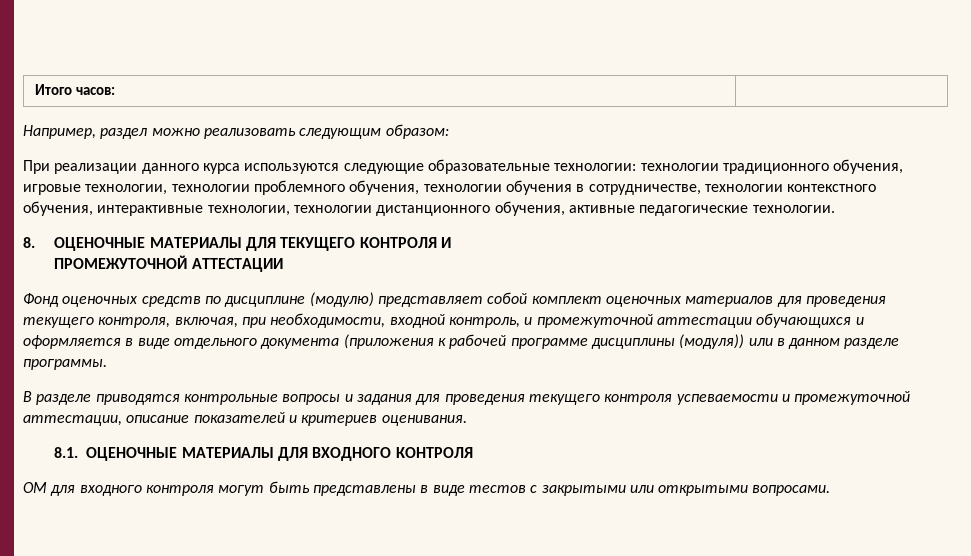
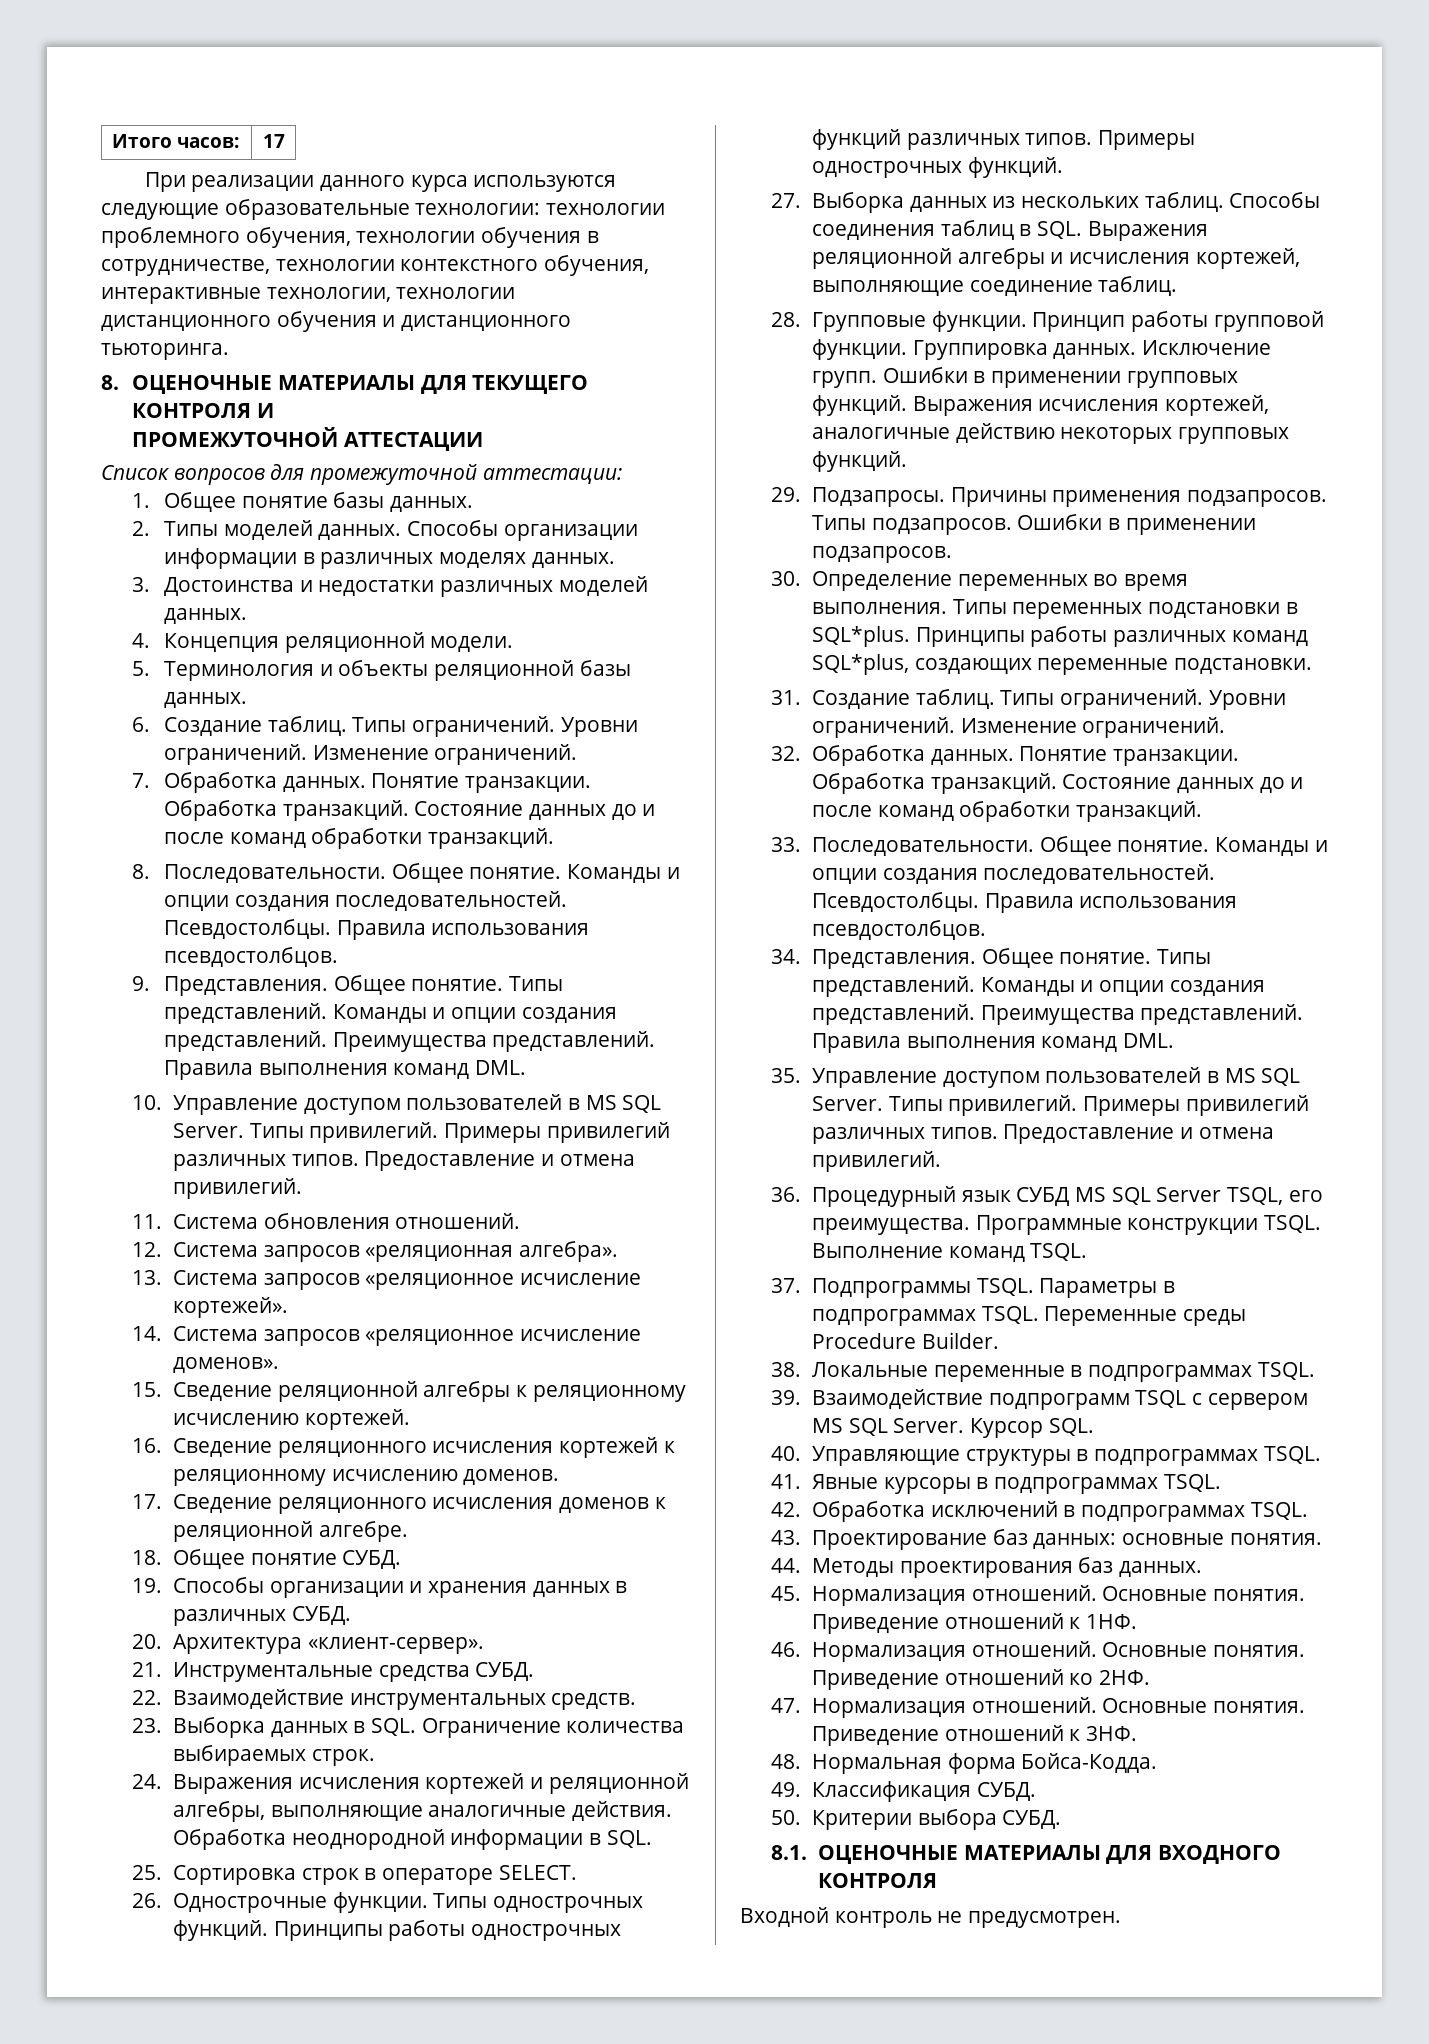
- Итого часов: |
- Например, раздел можно реализовать следующим образом:
+ Итого часов: | 17
- При реализации данного курса используются следующие образовательные технологии: технологии традиционного обучения, игровые технологии, технологии проблемного обучения, технологии обучения в сотрудничестве, технологии контекстного обучения, интерактивные технологии, технологии дистанционного обучения, активные педагогические технологии.
+ При реализации данного курса используются следующие образовательные технологии: технологии проблемного обучения, технологии обучения в сотрудничестве, технологии контекстного обучения, интерактивные технологии, технологии дистанционного обучения и дистанционного тьюторинга.
- Фонд оценочных средств по дисциплине (модулю) представляет собой комплект оценочных материалов для проведения текущего контроля, включая, при необходимости, входной контроль, и промежуточной аттестации обучающихся и оформляется в виде отдельного документа (приложения к рабочей программе дисциплины (модуля)) или в данном разделе программы.
- В разделе приводятся контрольные вопросы и задания для проведения текущего контроля успеваемости и промежуточной аттестации, описание показателей и критериев оценивания.
+ Список вопросов для промежуточной аттестации:
+ 1. Общее понятие базы данных.
+ 2. Типы моделей данных. Способы организации информации в различных моделях данных.
+ 3. Достоинства и недостатки различных моделей данных.
+ 4. Концепция реляционной модели.
+ 5. Терминология и объекты реляционной базы данных.
+ 6. Создание таблиц. Типы ограничений. Уровни ограничений. Изменение ограничений.
+ 7. Обработка данных. Понятие транзакции. Обработка транзакций. Состояние данных до и после команд обработки транзакций.
+ 8. Последовательности. Общее понятие. Команды и опции создания последовательностей. Псевдостолбцы. Правила использования псевдостолбцов.
+ 9. Представления. Общее понятие. Типы представлений. Команды и опции создания представлений. Преимущества представлений. Правила выполнения команд DML.
+ 10. Управление доступом пользователей в MS SQL Server. Типы привилегий. Примеры привилегий различных типов. Предоставление и отмена привилегий.
+ 11. Система обновления отношений.
+ 12. Система запросов «реляционная алгебра».
+ 13. Система запросов «реляционное исчисление кортежей».
+ 14. Система запросов «реляционное исчисление доменов».
+ 15. Сведение реляционной алгебры к реляционному исчислению кортежей.
+ 16. Сведение реляционного исчисления кортежей к реляционному исчислению доменов.
+ 17. Сведение реляционного исчисления доменов к реляционной алгебре.
+ 18. Общее понятие СУБД.
+ 19. Способы организации и хранения данных в различных СУБД.
+ 20. Архитектура «клиент-сервер».
+ 21. Инструментальные средства СУБД.
+ 22. Взаимодействие инструментальных средств.
+ 23. Выборка данных в SQL. Ограничение количества выбираемых строк.
+ 24. Выражения исчисления кортежей и реляционной алгебры, выполняющие аналогичные действия. Обработка неоднородной информации в SQL.
+ 25. Сортировка строк в операторе SELECT.
+ 26. Однострочные функции. Типы однострочных функций. Принципы работы однострочных функций различных типов. Примеры однострочных функций.
+ 27. Выборка данных из нескольких таблиц. Способы соединения таблиц в SQL. Выражения реляционной алгебры и исчисления кортежей, выполняющие соединение таблиц.
+ 28. Групповые функции. Принцип работы групповой функции. Группировка данных. Исключение групп. Ошибки в применении групповых функций. Выражения исчисления кортежей, аналогичные действию некоторых групповых функций.
+ 29. Подзапросы. Причины применения подзапросов. Типы подзапросов. Ошибки в применении подзапросов.
+ 30. Определение переменных во время выполнения. Типы переменных подстановки в SQL*plus. Принципы работы различных команд SQL*plus, создающих переменные подстановки.
+ 31. Создание таблиц. Типы ограничений. Уровни ограничений. Изменение ограничений.
+ 32. Обработка данных. Понятие транзакции. Обработка транзакций. Состояние данных до и после команд обработки транзакций.
+ 33. Последовательности. Общее понятие. Команды и опции создания последовательностей. Псевдостолбцы. Правила использования псевдостолбцов.
+ 34. Представления. Общее понятие. Типы представлений. Команды и опции создания представлений. Преимущества представлений. Правила выполнения команд DML.
+ 35. Управление доступом пользователей в MS SQL Server. Типы привилегий. Примеры привилегий различных типов. Предоставление и отмена привилегий.
+ 36. Процедурный язык СУБД MS SQL Server TSQL, его преимущества. Программные конструкции TSQL. Выполнение команд TSQL.
+ 37. Подпрограммы TSQL. Параметры в подпрограммах TSQL. Переменные среды Procedure Builder.
+ 38. Локальные переменные в подпрограммах TSQL.
+ 39. Взаимодействие подпрограмм TSQL с сервером MS SQL Server. Курсор SQL.
+ 40. Управляющие структуры в подпрограммах TSQL.
+ 41. Явные курсоры в подпрограммах TSQL.
+ 42. Обработка исключений в подпрограммах TSQL.
+ 43. Проектирование баз данных: основные понятия.
+ 44. Методы проектирования баз данных.
+ 45. Нормализация отношений. Основные понятия. Приведение отношений к 1НФ.
+ 46. Нормализация отношений. Основные понятия. Приведение отношений ко 2НФ.
+ 47. Нормализация отношений. Основные понятия. Приведение отношений к 3НФ.
+ 48. Нормальная форма Бойса-Кодда.
+ 49. Классификация СУБД.
+ 50. Критерии выбора СУБД.
- ОМ для входного контроля могут быть представлены в виде тестов с закрытыми или открытыми вопросами.
+ Входной контроль не предусмотрен.

